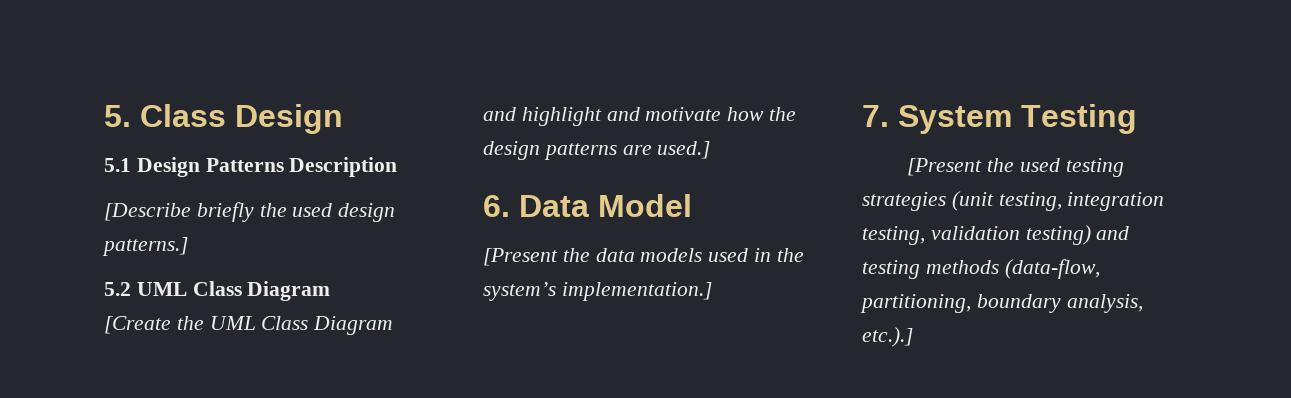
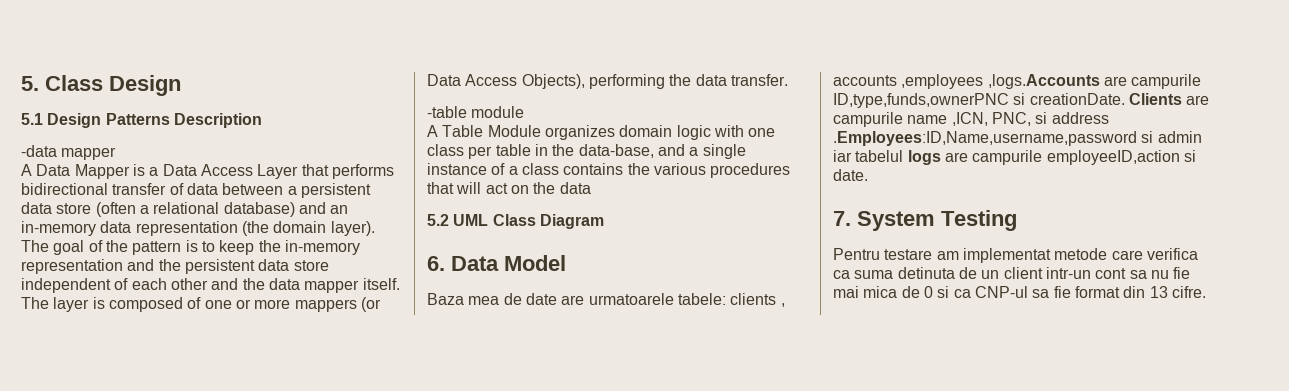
- [Describe briefly the used design patterns.]
+ -data mapper
+ A Data Mapper is a Data Access Layer that performs bidirectional transfer of data between a persistent data store (often a relational database) and an in-memory data representation (the domain layer). The goal of the pattern is to keep the in-memory representation and the persistent data store independent of each other and the data mapper itself. The layer is composed of one or more mappers (or Data Access Objects), performing the data transfer.
+ -table module
+ A Table Module organizes domain logic with one class per table in the data-base, and a single instance of a class contains the various procedures that will act on the data
  5.2 UML Class Diagram
- [Create the UML Class Diagram and highlight and motivate how the design patterns are used.]
  6. Data Model
- [Present the data models used in the system’s implementation.]
+ Baza mea de date are urmatoarele tabele: clients , accounts ,employees ,logs.Accounts are campurile ID,type,funds,ownerPNC si creationDate. Clients are campurile name ,ICN, PNC, si address .Employees:ID,Name,username,password si admin iar tabelul logs are campurile employeeID,action si date.
  7. System Testing
- [Present the used testing strategies (unit testing, integration testing, validation testing) and testing methods (data-flow, partitioning, boundary analysis, etc.).]
+ Pentru testare am implementat metode care verifica ca suma detinuta de un client intr-un cont sa nu fie mai mica de 0 si ca CNP-ul sa fie format din 13 cifre.

